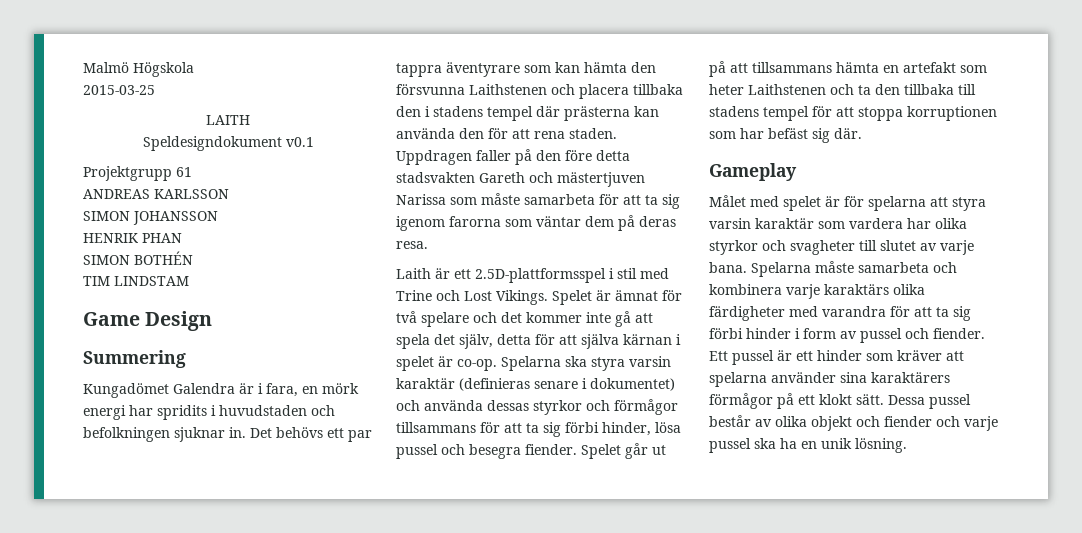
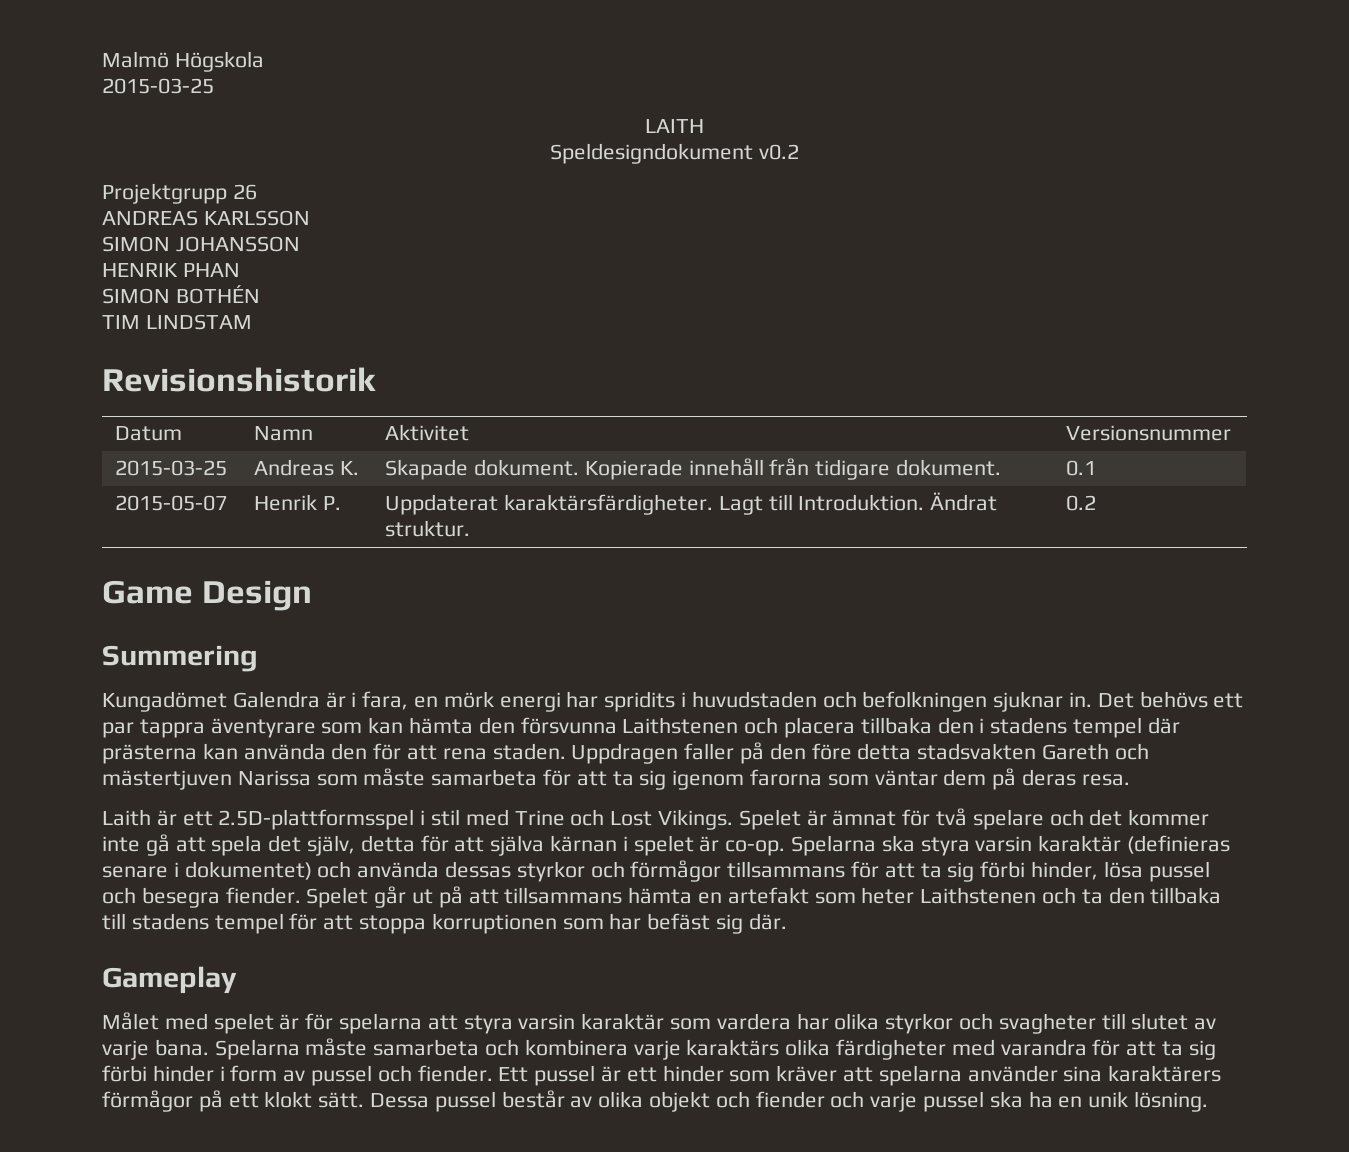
- Speldesigndokument v0.1
+ Speldesigndokument v0.2
- Projektgrupp 61
+ Projektgrupp 26
+ Revisionshistorik
+ Datum | Namn | Aktivitet | Versionsnummer
+ 2015-03-25 | Andreas K. | Skapade dokument. Kopierade innehåll från tidigare dokument. | 0.1
+ 2015-05-07 | Henrik P. | Uppdaterat karaktärsfärdigheter. Lagt till Introduktion. Ändrat struktur. | 0.2

